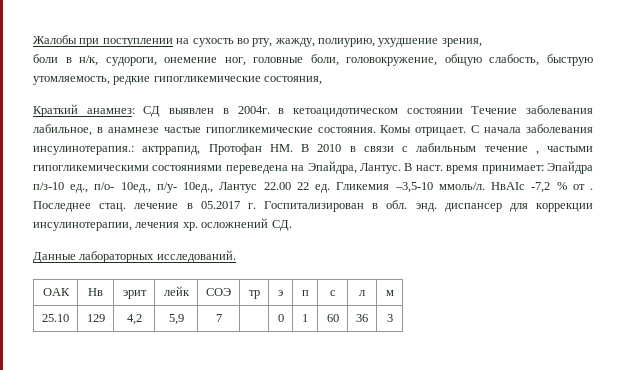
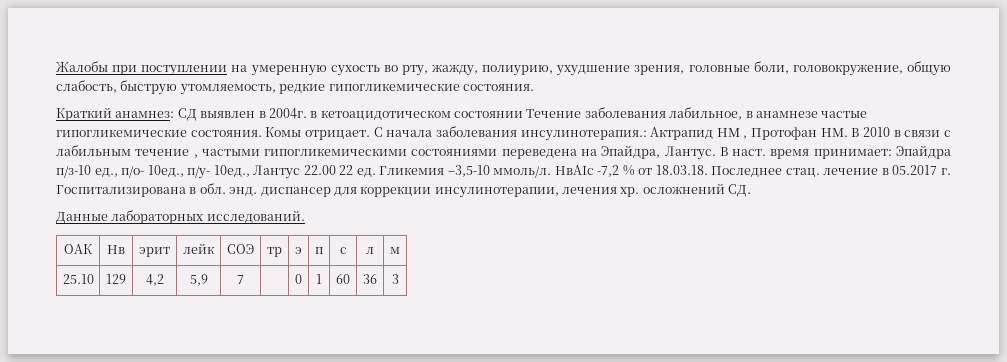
- Жалобы при поступлении на сухость во рту, жажду, полиурию, ухудшение зрения,
- боли в н/к, судороги, онемение ног, головные боли, головокружение, общую слабость, быструю утомляемость, редкие гипогликемические состояния,
+ Жалобы при поступлении на умеренную сухость во рту, жажду, полиурию, ухудшение зрения, головные боли, головокружение, общую слабость, быструю утомляемость, редкие гипогликемические состояния.
- С начала заболевания инсулинотерапия.: актррапид, Протофан НМ. В 2010 в связи с лабильным течение , частыми гипогликемическими состояниями переведена на Эпайдра, Лантус.
+ С начала заболевания инсулинотерапия.: Актрапид НМ , Протофан НМ. В 2010 в связи с лабильным течение , частыми гипогликемическими состояниями переведена на Эпайдра, Лантус.
- НвАIс -7,2 % от . Последнее стац. лечение в 05.2017 г. Госпитализирован в обл. энд. диспансер для коррекции инсулинотерапии, лечения хр. осложнений СД.
+ НвАIс -7,2 % от 18.03.18. Последнее стац. лечение в 05.2017 г. Госпитализирована в обл. энд. диспансер для коррекции инсулинотерапии, лечения хр. осложнений СД.

